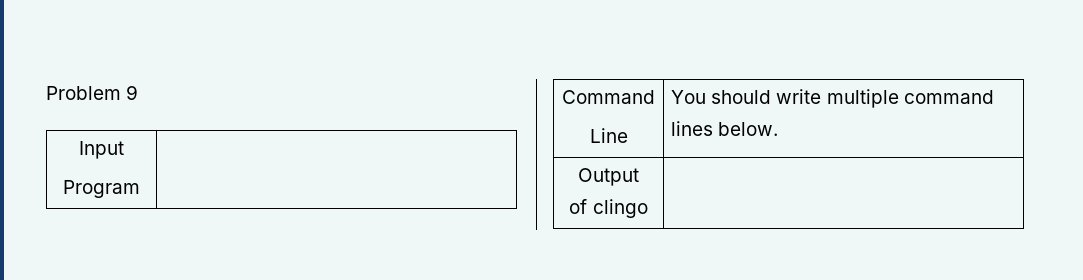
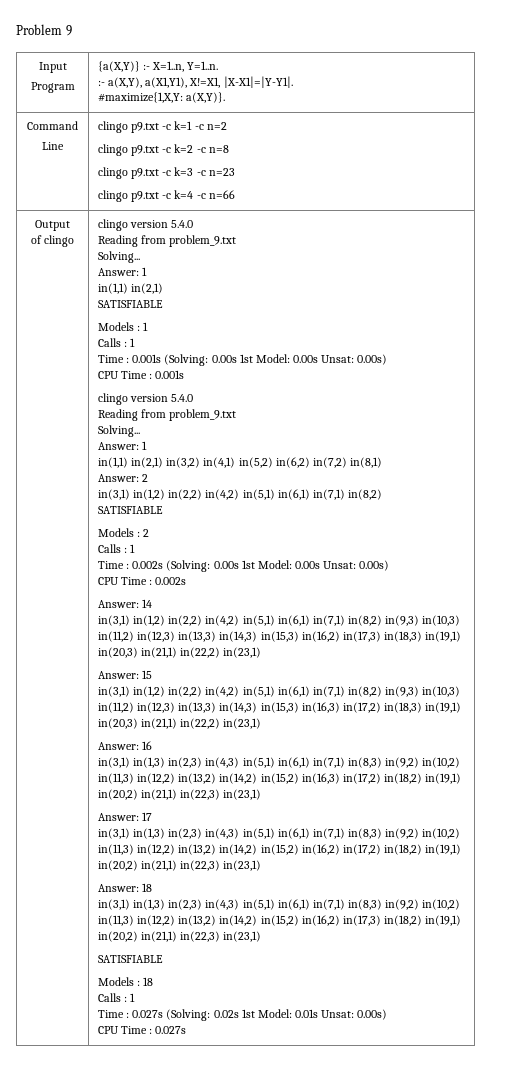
  Input
- Program |
+ Program | {a(X,Y)} :- X=1..n, Y=1..n.
+ :- a(X,Y), a(X1,Y1), X!=X1, |X-X1|=|Y-Y1|.
+ #maximize{1,X,Y: a(X,Y)}.
  Command
- Line | You should write multiple command lines below.
+ Line | clingo p9.txt -c k=1 -c n=2
+ clingo p9.txt -c k=2 -c n=8
+ clingo p9.txt -c k=3 -c n=23
+ clingo p9.txt -c k=4 -c n=66
  Output
- of clingo |
+ of clingo | clingo version 5.4.0
+ Reading from problem_9.txt
+ Solving...
+ Answer: 1
+ in(1,1) in(2,1)
+ SATISFIABLE
+ Models : 1
+ Calls : 1
+ Time : 0.001s (Solving: 0.00s 1st Model: 0.00s Unsat: 0.00s)
+ CPU Time : 0.001s
+ clingo version 5.4.0
+ Reading from problem_9.txt
+ Solving...
+ Answer: 1
+ in(1,1) in(2,1) in(3,2) in(4,1) in(5,2) in(6,2) in(7,2) in(8,1)
+ Answer: 2
+ in(3,1) in(1,2) in(2,2) in(4,2) in(5,1) in(6,1) in(7,1) in(8,2)
+ SATISFIABLE
+ Models : 2
+ Calls : 1
+ Time : 0.002s (Solving: 0.00s 1st Model: 0.00s Unsat: 0.00s)
+ CPU Time : 0.002s
+ Answer: 14
+ in(3,1) in(1,2) in(2,2) in(4,2) in(5,1) in(6,1) in(7,1) in(8,2) in(9,3) in(10,3) in(11,2) in(12,3) in(13,3) in(14,3) in(15,3) in(16,2) in(17,3) in(18,3) in(19,1) in(20,3) in(21,1) in(22,2) in(23,1)
+ Answer: 15
+ in(3,1) in(1,2) in(2,2) in(4,2) in(5,1) in(6,1) in(7,1) in(8,2) in(9,3) in(10,3) in(11,2) in(12,3) in(13,3) in(14,3) in(15,3) in(16,3) in(17,2) in(18,3) in(19,1) in(20,3) in(21,1) in(22,2) in(23,1)
+ Answer: 16
+ in(3,1) in(1,3) in(2,3) in(4,3) in(5,1) in(6,1) in(7,1) in(8,3) in(9,2) in(10,2) in(11,3) in(12,2) in(13,2) in(14,2) in(15,2) in(16,3) in(17,2) in(18,2) in(19,1) in(20,2) in(21,1) in(22,3) in(23,1)
+ Answer: 17
+ in(3,1) in(1,3) in(2,3) in(4,3) in(5,1) in(6,1) in(7,1) in(8,3) in(9,2) in(10,2) in(11,3) in(12,2) in(13,2) in(14,2) in(15,2) in(16,2) in(17,2) in(18,2) in(19,1) in(20,2) in(21,1) in(22,3) in(23,1)
+ Answer: 18
+ in(3,1) in(1,3) in(2,3) in(4,3) in(5,1) in(6,1) in(7,1) in(8,3) in(9,2) in(10,2) in(11,3) in(12,2) in(13,2) in(14,2) in(15,2) in(16,2) in(17,3) in(18,2) in(19,1) in(20,2) in(21,1) in(22,3) in(23,1)
+ SATISFIABLE
+ Models : 18
+ Calls : 1
+ Time : 0.027s (Solving: 0.02s 1st Model: 0.01s Unsat: 0.00s)
+ CPU Time : 0.027s

